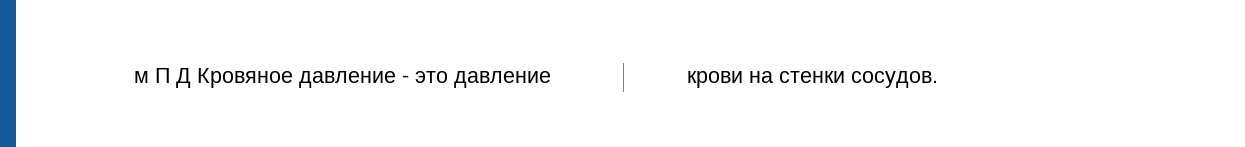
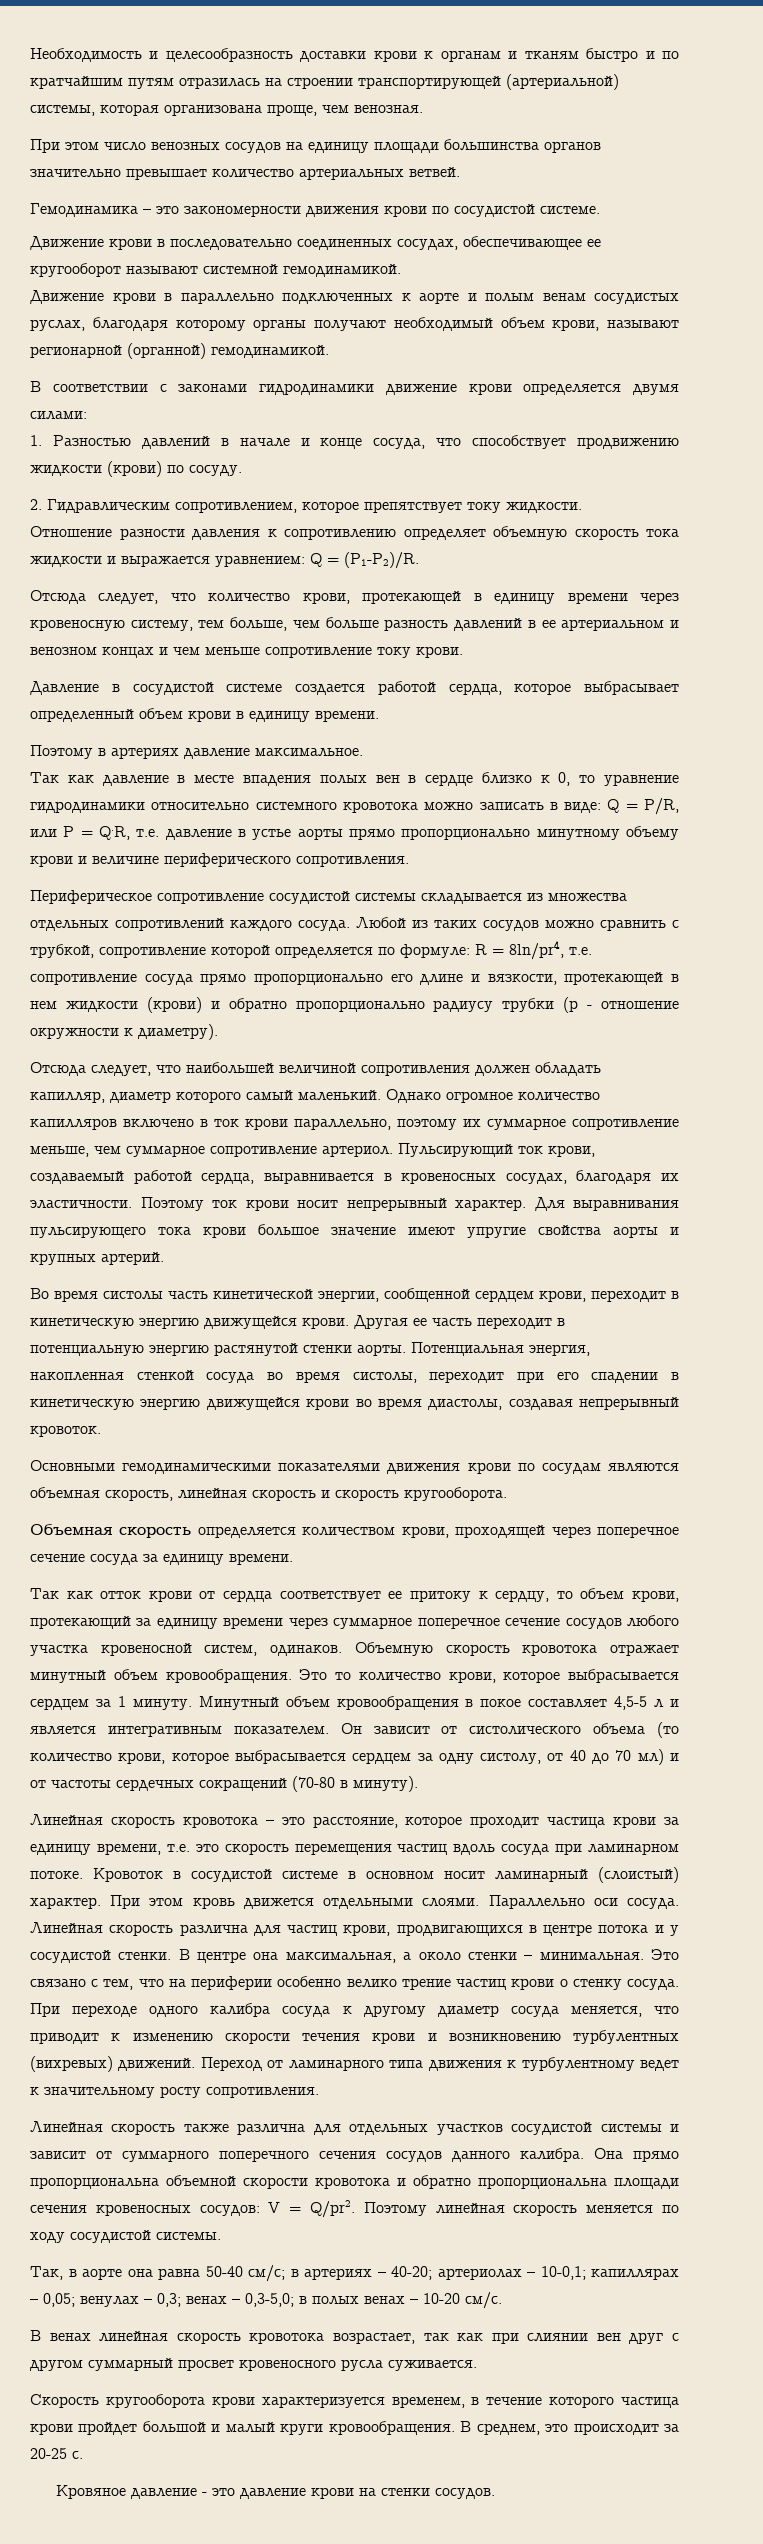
- м П Д Кровяное давление - это давление крови на стенки сосудов.
+ Необходимость и целесообразность доставки крови к органам и тканям быстро и по кратчайшим путям отразилась на строении транспортирующей (артериальной) системы, которая организована проще, чем венозная.
+ При этом число венозных сосудов на единицу площади большинства органов значительно превышает количество артериальных ветвей.
+ Гемодинамика – это закономерности движения крови по сосудистой системе.
+ Движение крови в последовательно соединенных сосудах, обеспечивающее ее кругооборот называют системной гемодинамикой.
+ Движение крови в параллельно подключенных к аорте и полым венам сосудистых руслах, благодаря которому органы получают необходимый объем крови, называют регионарной (органной) гемодинамикой.
+ В соответствии с законами гидродинамики движение крови определяется двумя силами:
+ 1. Разностью давлений в начале и конце сосуда, что способствует продвижению жидкости (крови) по сосуду.
+ 2. Гидравлическим сопротивлением, которое препятствует току жидкости.
+ Отношение разности давления к сопротивлению определяет объемную скорость тока жидкости и выражается уравнением: Q = (P1-P2)/R.
+ Отсюда следует, что количество крови, протекающей в единицу времени через кровеносную систему, тем больше, чем больше разность давлений в ее артериальном и венозном концах и чем меньше сопротивление току крови.
+ Давление в сосудистой системе создается работой сердца, которое выбрасывает определенный объем крови в единицу времени.
+ Поэтому в артериях давление максимальное.
+ Так как давление в месте впадения полых вен в сердце близко к 0, то уравнение гидродинамики относительно системного кровотока можно записать в виде: Q = P/R, или Р = Q.R, т.е. давление в устье аорты прямо пропорционально минутному объему крови и величине периферического сопротивления.
+ Периферическое сопротивление сосудистой системы складывается из множества отдельных сопротивлений каждого сосуда. Любой из таких сосудов можно сравнить с трубкой, сопротивление которой определяется по формуле: R = 8ln/pr4, т.е. сопротивление сосуда прямо пропорционально его длине и вязкости, протекающей в нем жидкости (крови) и обратно пропорционально радиусу трубки (p - отношение окружности к диаметру).
+ Отсюда следует, что наибольшей величиной сопротивления должен обладать капилляр, диаметр которого самый маленький. Однако огромное количество капилляров включено в ток крови параллельно, поэтому их суммарное сопротивление меньше, чем суммарное сопротивление артериол. Пульсирующий ток крови, создаваемый работой сердца, выравнивается в кровеносных сосудах, благодаря их эластичности. Поэтому ток крови носит непрерывный характер. Для выравнивания пульсирующего тока крови большое значение имеют упругие свойства аорты и крупных артерий.
+ Во время систолы часть кинетической энергии, сообщенной сердцем крови, переходит в кинетическую энергию движущейся крови. Другая ее часть переходит в потенциальную энергию растянутой стенки аорты. Потенциальная энергия, накопленная стенкой сосуда во время систолы, переходит при его спадении в кинетическую энергию движущейся крови во время диастолы, создавая непрерывный кровоток.
+ Основными гемодинамическими показателями движения крови по сосудам являются объемная скорость, линейная скорость и скорость кругооборота.
+ Объемная скорость определяется количеством крови, проходящей через поперечное сечение сосуда за единицу времени.
+ Так как отток крови от сердца соответствует ее притоку к сердцу, то объем крови, протекающий за единицу времени через суммарное поперечное сечение сосудов любого участка кровеносной систем, одинаков. Объемную скорость кровотока отражает минутный объем кровообращения. Это то количество крови, которое выбрасывается сердцем за 1 минуту. Минутный объем кровообращения в покое составляет 4,5-5 л и является интегративным показателем. Он зависит от систолического объема (то количество крови, которое выбрасывается сердцем за одну систолу, от 40 до 70 мл) и от частоты сердечных сокращений (70-80 в минуту).
+ Линейная скорость кровотока – это расстояние, которое проходит частица крови за единицу времени, т.е. это скорость перемещения частиц вдоль сосуда при ламинарном потоке. Кровоток в сосудистой системе в основном носит ламинарный (слоистый) характер. При этом кровь движется отдельными слоями. Параллельно оси сосуда. Линейная скорость различна для частиц крови, продвигающихся в центре потока и у сосудистой стенки. В центре она максимальная, а около стенки – минимальная. Это связано с тем, что на периферии особенно велико трение частиц крови о стенку сосуда. При переходе одного калибра сосуда к другому диаметр сосуда меняется, что приводит к изменению скорости течения крови и возникновению турбулентных (вихревых) движений. Переход от ламинарного типа движения к турбулентному ведет к значительному росту сопротивления.
+ Линейная скорость также различна для отдельных участков сосудистой системы и зависит от суммарного поперечного сечения сосудов данного калибра. Она прямо пропорциональна объемной скорости кровотока и обратно пропорциональна площади сечения кровеносных сосудов: V = Q/pr2. Поэтому линейная скорость меняется по ходу сосудистой системы.
+ Так, в аорте она равна 50-40 см/c; в артериях – 40-20; артериолах – 10-0,1; капиллярах – 0,05; венулах – 0,3; венах – 0,3-5,0; в полых венах – 10-20 см/с.
+ В венах линейная скорость кровотока возрастает, так как при слиянии вен друг с другом суммарный просвет кровеносного русла суживается.
+ Скорость кругооборота крови характеризуется временем, в течение которого частица крови пройдет большой и малый круги кровообращения. В среднем, это происходит за 20-25 с.
+ Кровяное давление - это давление крови на стенки сосудов.

